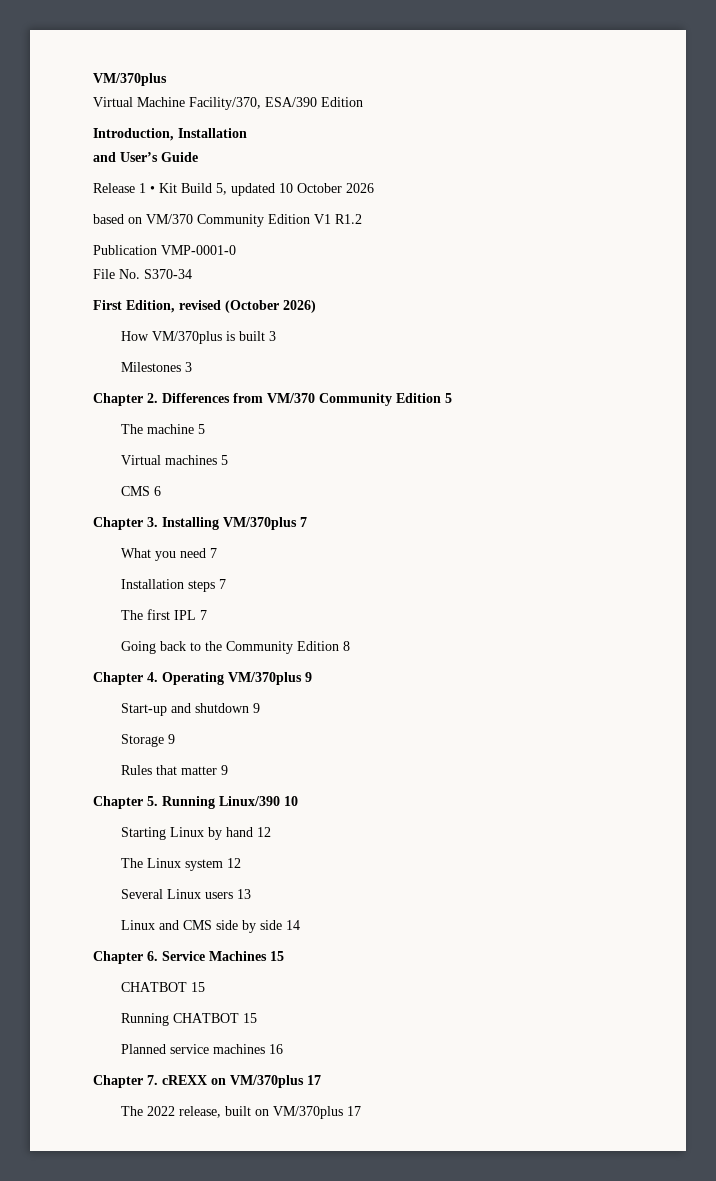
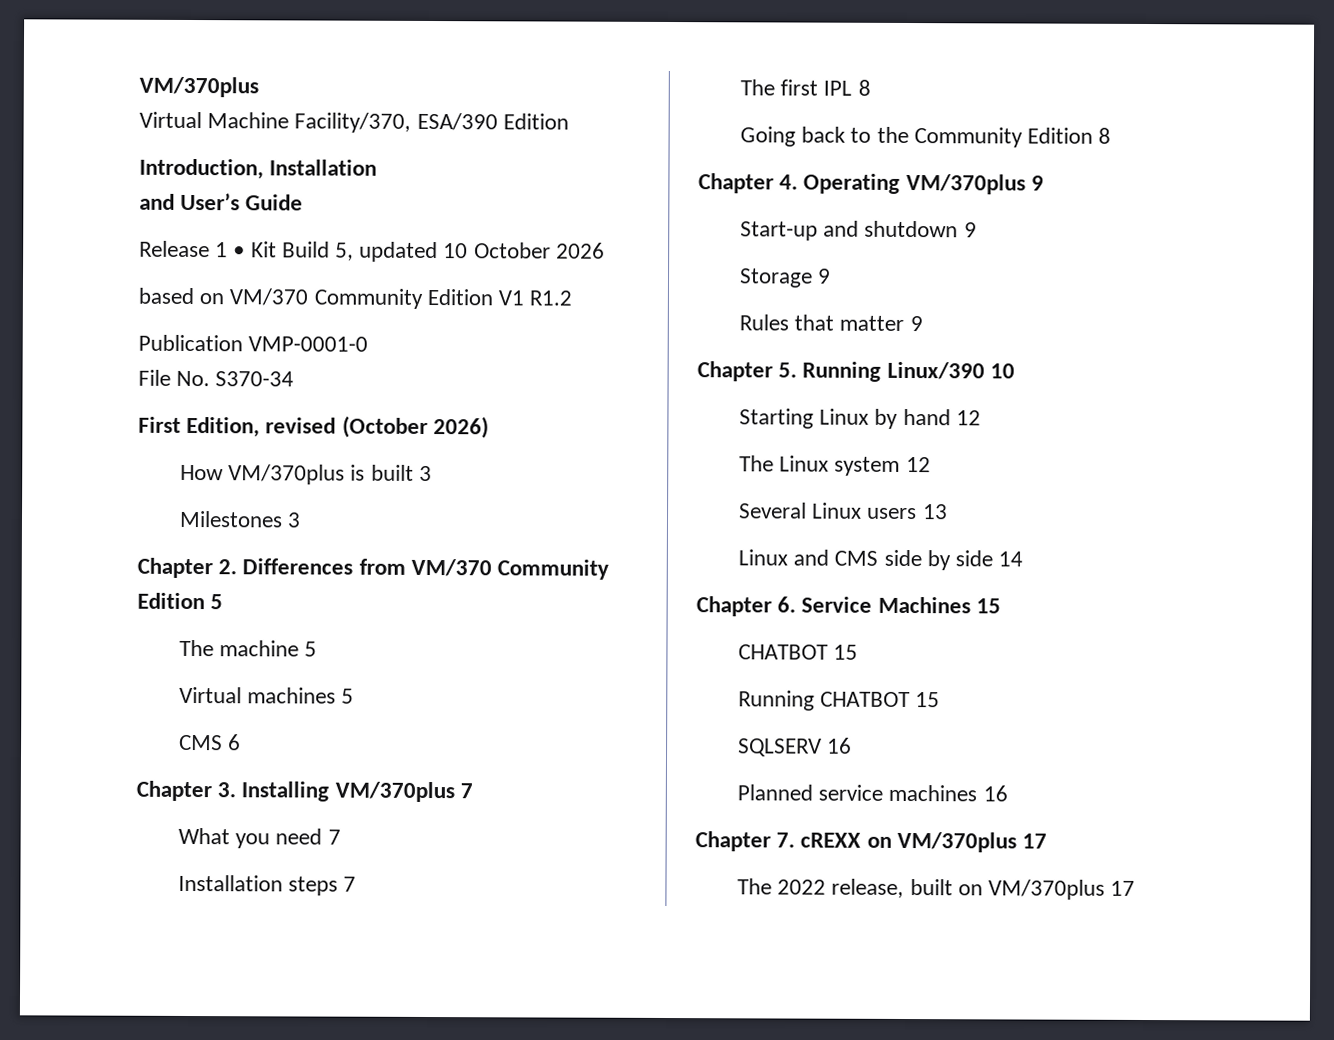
- The first IPL 7
+ The first IPL 8
+ SQLSERV 16

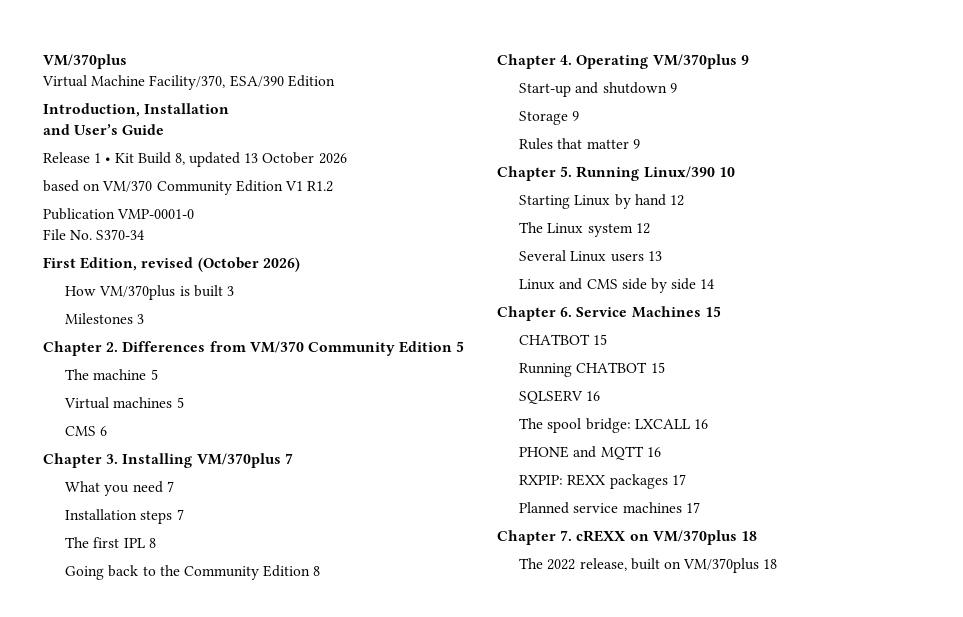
- Release 1 • Kit Build 5, updated 10 October 2026
+ Release 1 • Kit Build 8, updated 13 October 2026
+ The spool bridge: LXCALL 16
+ PHONE and MQTT 16
+ RXPIP: REXX packages 17
- Planned service machines 16
+ Planned service machines 17
- Chapter 7. cREXX on VM/370plus 17
+ Chapter 7. cREXX on VM/370plus 18
- The 2022 release, built on VM/370plus 17
+ The 2022 release, built on VM/370plus 18

